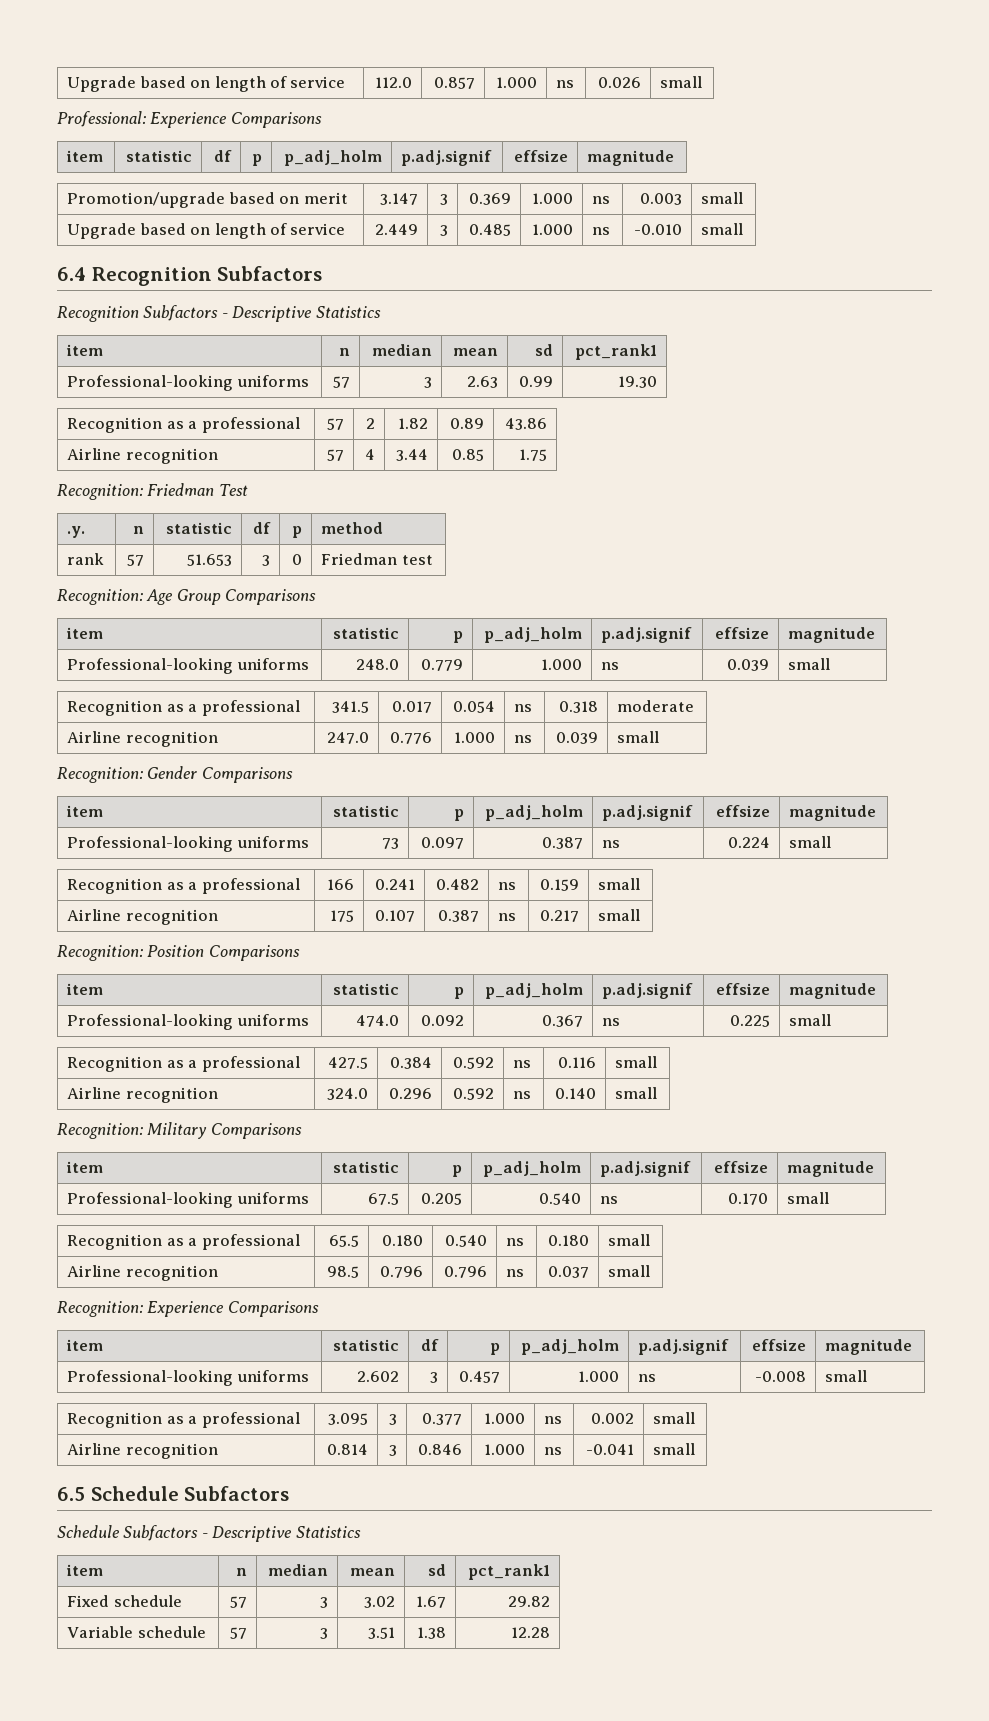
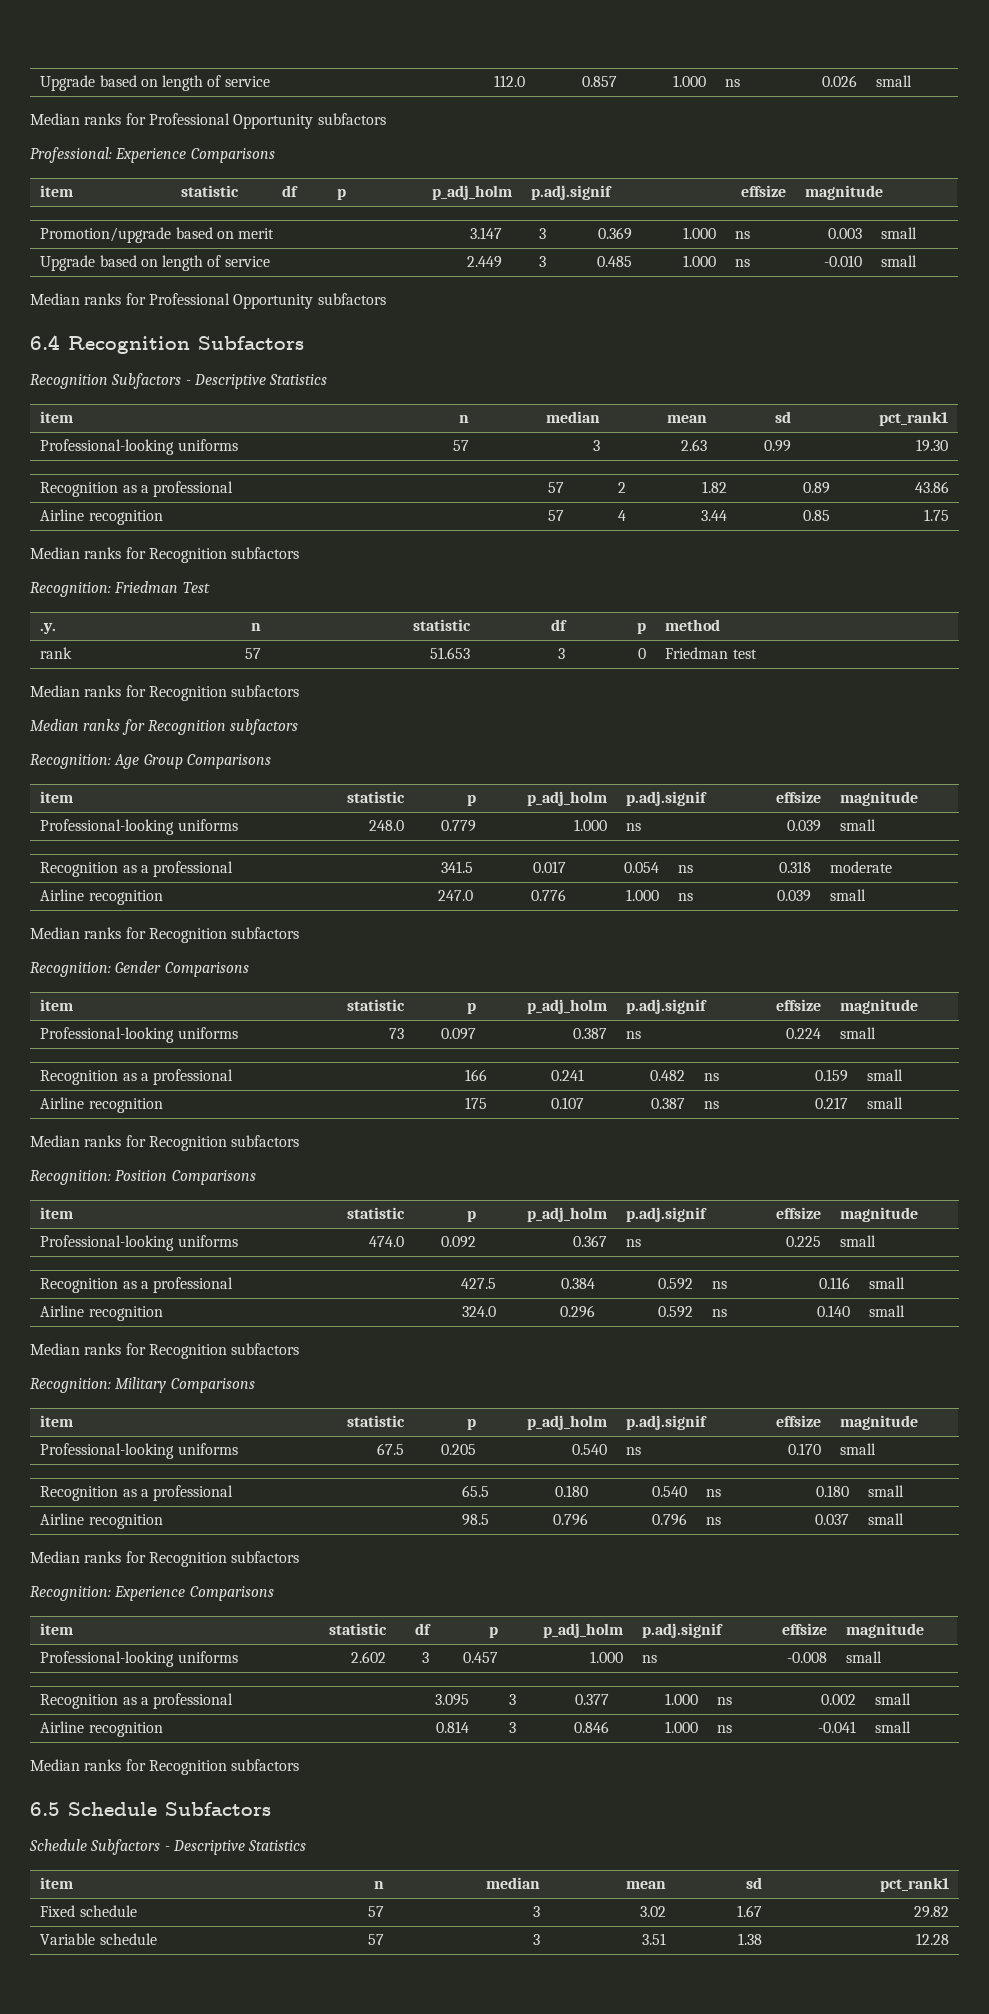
  Upgrade based on length of service | 112.0 | 0.857 | 1.000 | ns | 0.026 | small
+ Median ranks for Professional Opportunity subfactors
  Upgrade based on length of service | 2.449 | 3 | 0.485 | 1.000 | ns | -0.010 | small
+ Median ranks for Professional Opportunity subfactors
  Airline recognition | 57 | 4 | 3.44 | 0.85 | 1.75
+ Median ranks for Recognition subfactors
  rank | 57 | 51.653 | 3 | 0 | Friedman test
+ Median ranks for Recognition subfactors
+ Median ranks for Recognition subfactors
  Airline recognition | 247.0 | 0.776 | 1.000 | ns | 0.039 | small
+ Median ranks for Recognition subfactors
  Airline recognition | 175 | 0.107 | 0.387 | ns | 0.217 | small
+ Median ranks for Recognition subfactors
  Airline recognition | 324.0 | 0.296 | 0.592 | ns | 0.140 | small
+ Median ranks for Recognition subfactors
  Airline recognition | 98.5 | 0.796 | 0.796 | ns | 0.037 | small
+ Median ranks for Recognition subfactors
  Airline recognition | 0.814 | 3 | 0.846 | 1.000 | ns | -0.041 | small
+ Median ranks for Recognition subfactors

